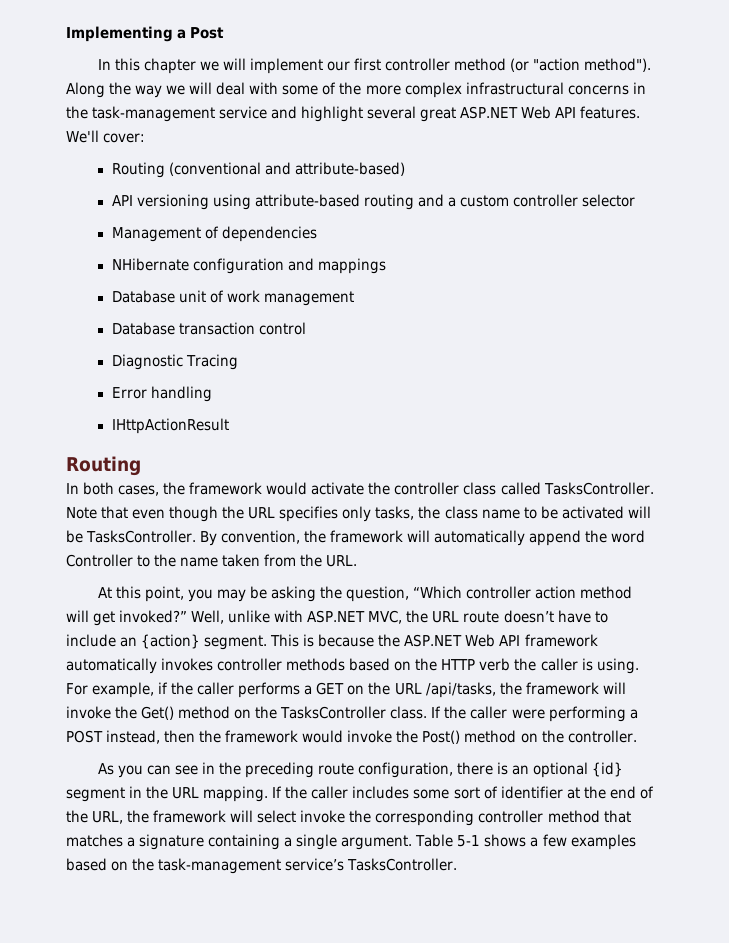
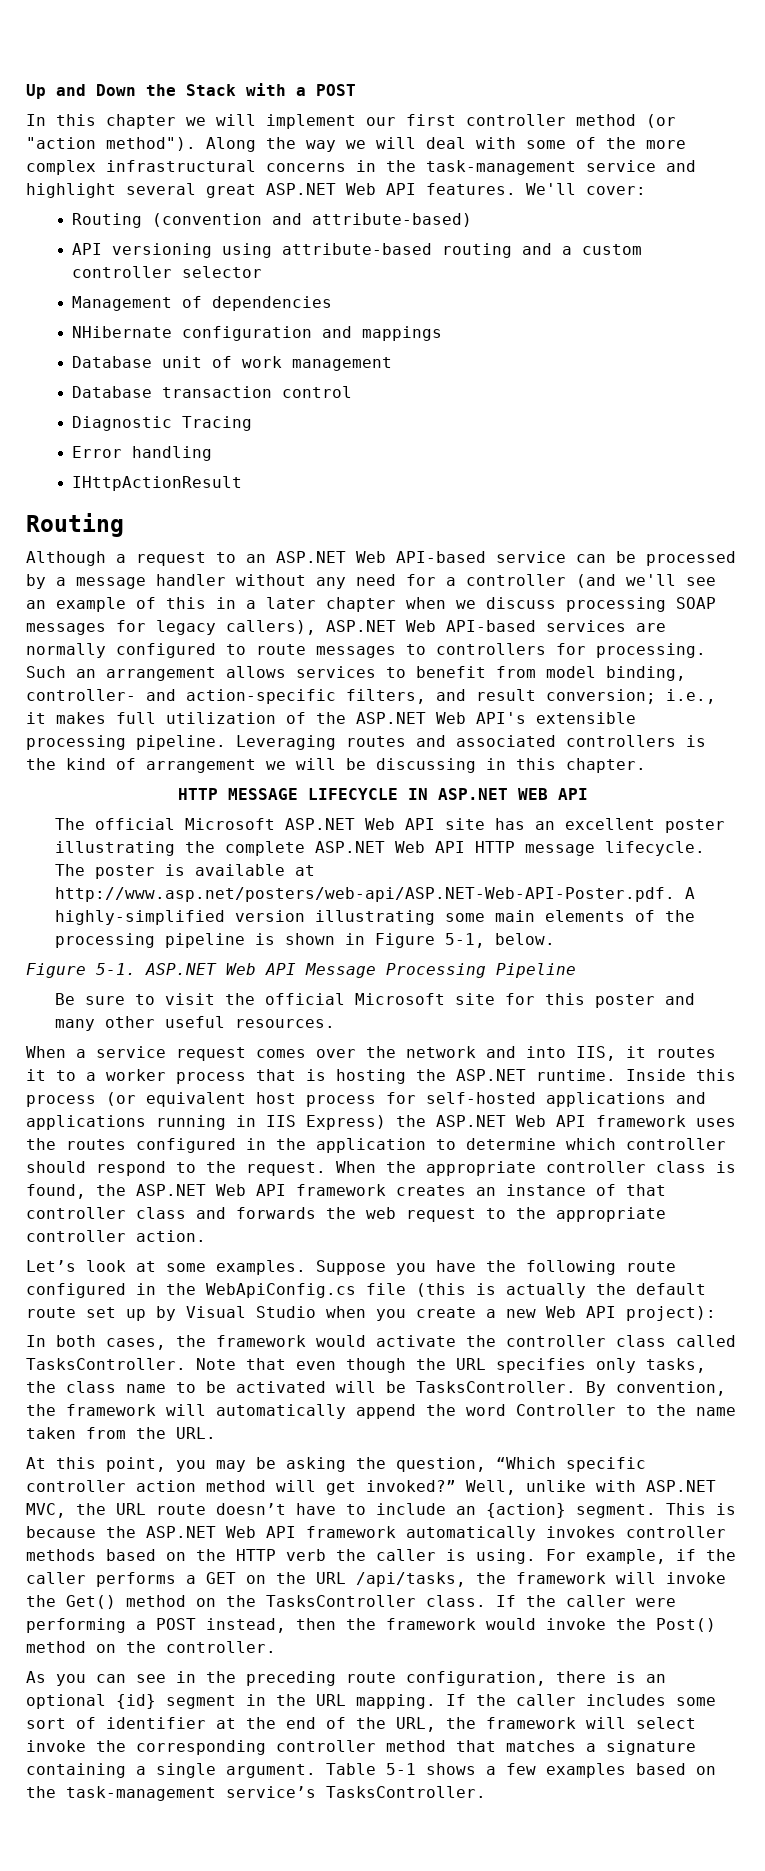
- Implementing a Post
+ Up and Down the Stack with a POST
- Routing (conventional and attribute-based)
+ Routing (convention and attribute-based)
+ Although a request to an ASP.NET Web API-based service can be processed by a message handler without any need for a controller (and we'll see an example of this in a later chapter when we discuss processing SOAP messages for legacy callers), ASP.NET Web API-based services are normally configured to route messages to controllers for processing. Such an arrangement allows services to benefit from model binding, controller- and action-specific filters, and result conversion; i.e., it makes full utilization of the ASP.NET Web API's extensible processing pipeline. Leveraging routes and associated controllers is the kind of arrangement we will be discussing in this chapter.
+ HTTP MESSAGE LIFECYCLE IN ASP.NET WEB API
+ The official Microsoft ASP.NET Web API site has an excellent poster illustrating the complete ASP.NET Web API HTTP message lifecycle. The poster is available at http://www.asp.net/posters/web-api/ASP.NET-Web-API-Poster.pdf. A highly-simplified version illustrating some main elements of the processing pipeline is shown in Figure 5-1, below.
+ Figure 5-1. ASP.NET Web API Message Processing Pipeline
+ Be sure to visit the official Microsoft site for this poster and many other useful resources.
+ When a service request comes over the network and into IIS, it routes it to a worker process that is hosting the ASP.NET runtime. Inside this process (or equivalent host process for self-hosted applications and applications running in IIS Express) the ASP.NET Web API framework uses the routes configured in the application to determine which controller should respond to the request. When the appropriate controller class is found, the ASP.NET Web API framework creates an instance of that controller class and forwards the web request to the appropriate controller action.
+ Let’s look at some examples. Suppose you have the following route configured in the WebApiConfig.cs file (this is actually the default route set up by Visual Studio when you create a new Web API project):
- At this point, you may be asking the question, “Which controller action method will get invoked?”
+ At this point, you may be asking the question, “Which specific controller action method will get invoked?”

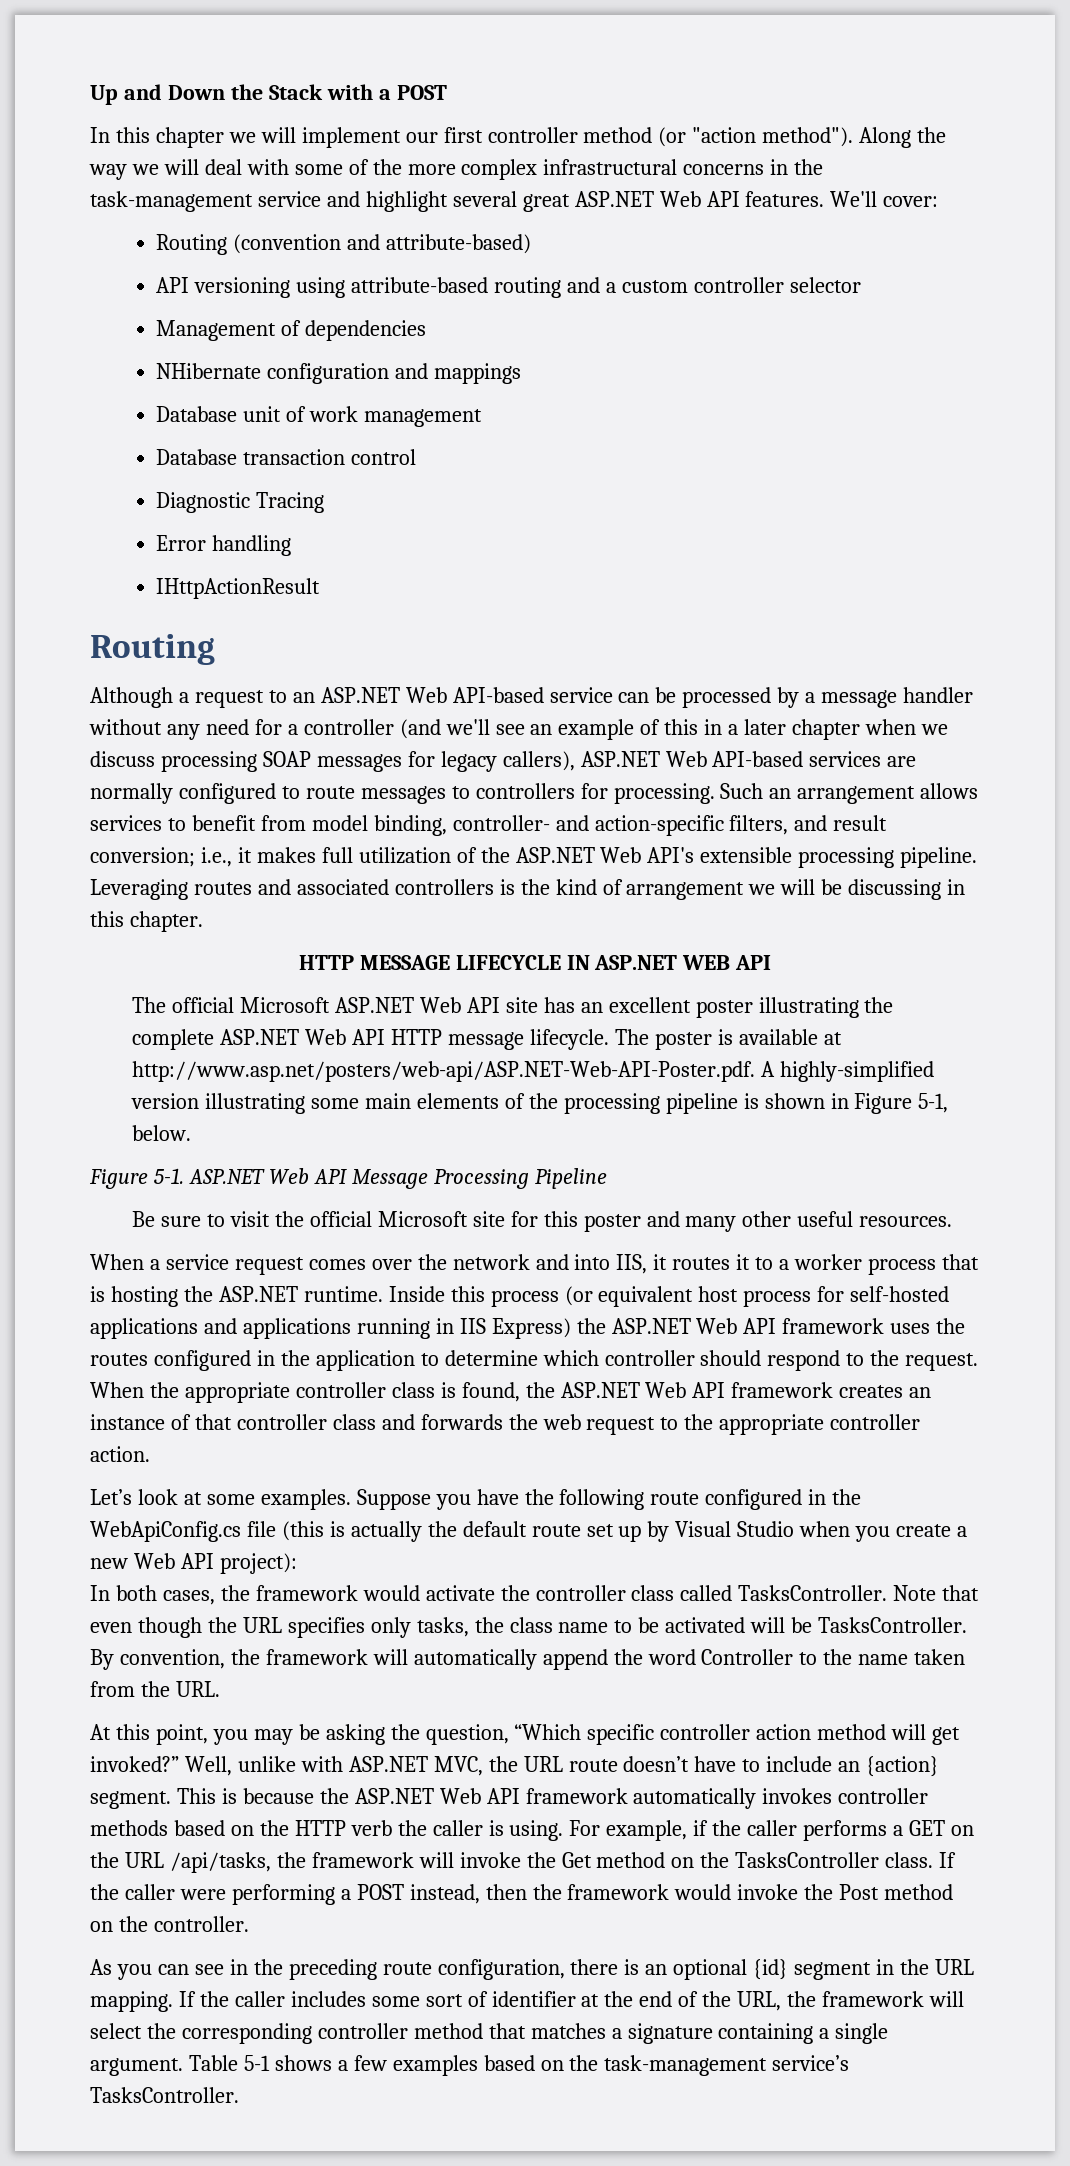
- For example, if the caller performs a GET on the URL /api/tasks, the framework will invoke the Get() method on the TasksController class.
+ For example, if the caller performs a GET on the URL /api/tasks, the framework will invoke the Get method on the TasksController class.
- If the caller were performing a POST instead, then the framework would invoke the Post() method on the controller.
+ If the caller were performing a POST instead, then the framework would invoke the Post method on the controller.
- If the caller includes some sort of identifier at the end of the URL, the framework will select invoke the corresponding controller method that matches a signature containing a single argument.
+ If the caller includes some sort of identifier at the end of the URL, the framework will select the corresponding controller method that matches a signature containing a single argument.

